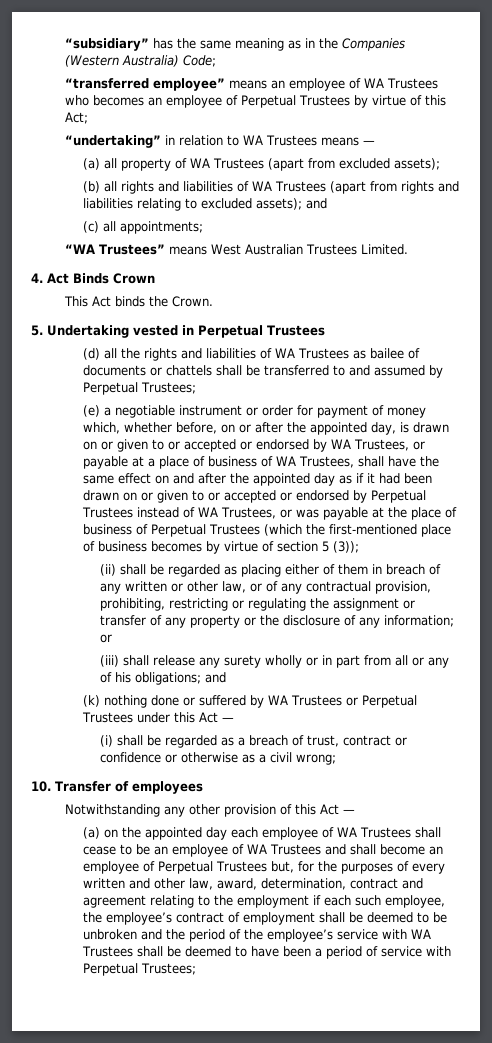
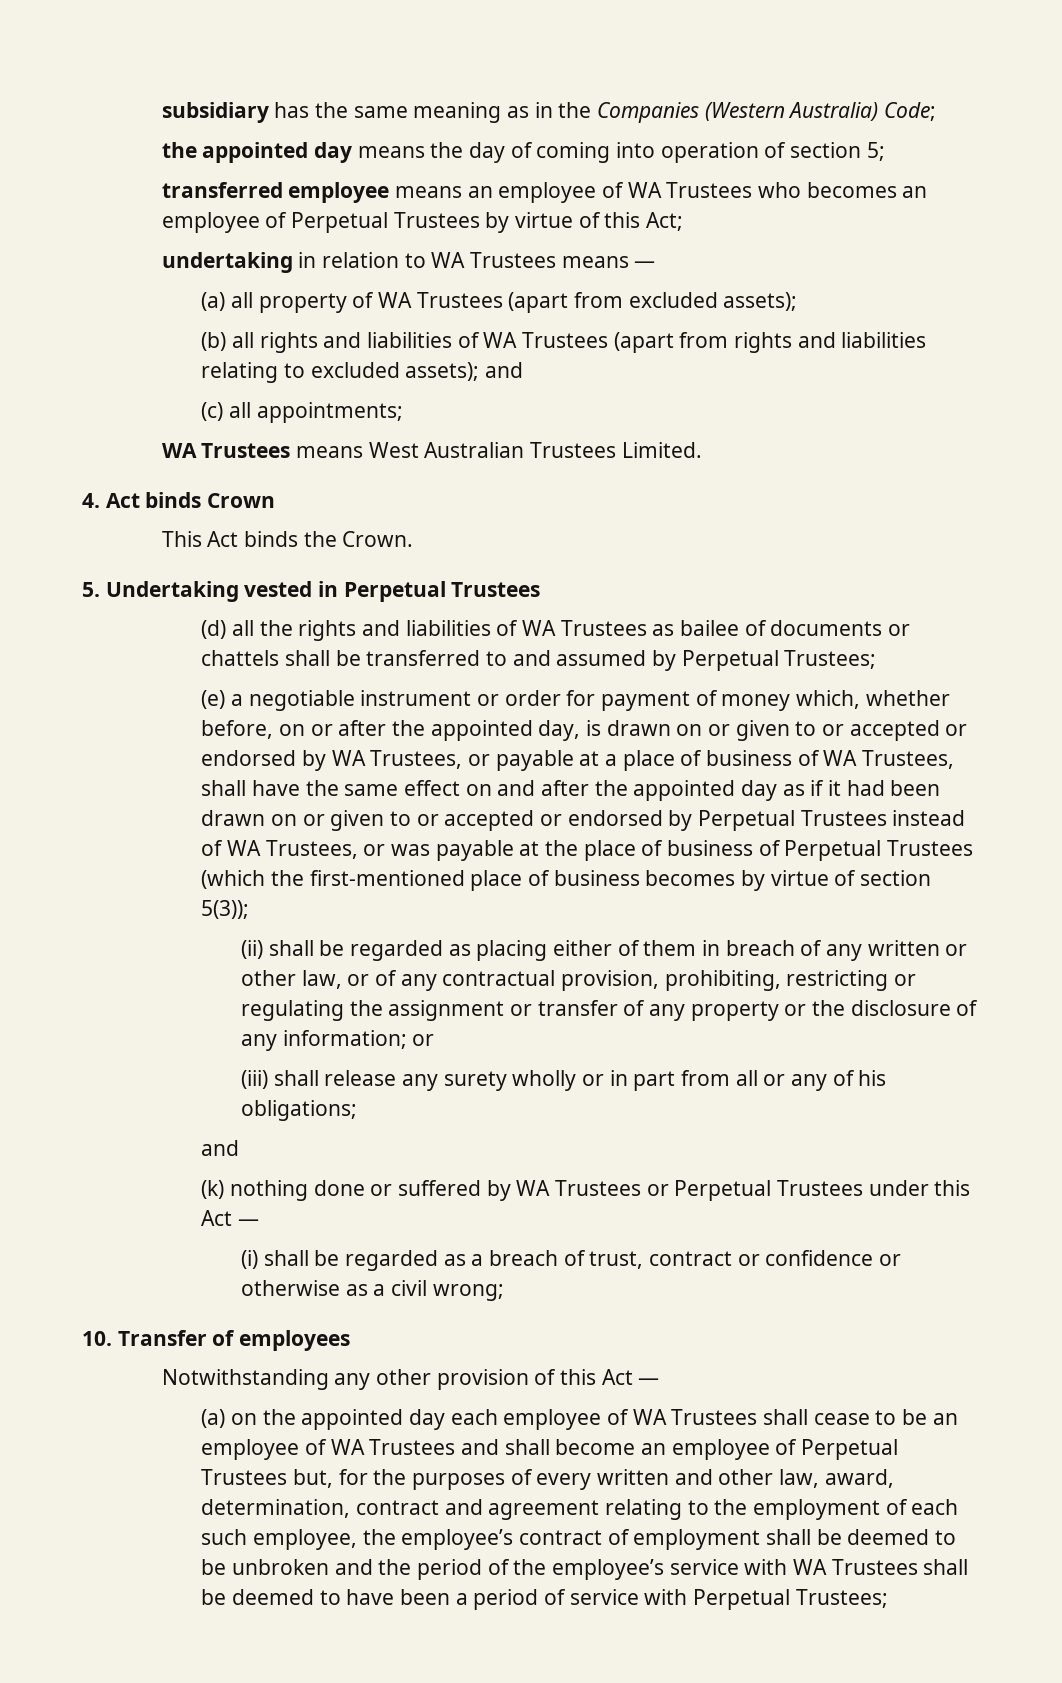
- “subsidiary” has the same meaning as in the Companies (Western Australia) Code;
+ subsidiary has the same meaning as in the Companies (Western Australia) Code;
- “transferred employee” means an employee of WA Trustees who becomes an employee of Perpetual Trustees by virtue of this Act;
+ the appointed day means the day of coming into operation of section 5;
+ transferred employee means an employee of WA Trustees who becomes an employee of Perpetual Trustees by virtue of this Act;
- “undertaking” in relation to WA Trustees means —
+ undertaking in relation to WA Trustees means —
- “WA Trustees” means West Australian Trustees Limited.
+ WA Trustees means West Australian Trustees Limited.
- 4. Act Binds Crown
+ 4. Act binds Crown
- (e) a negotiable instrument or order for payment of money which, whether before, on or after the appointed day, is drawn on or given to or accepted or endorsed by WA Trustees, or payable at a place of business of WA Trustees, shall have the same effect on and after the appointed day as if it had been drawn on or given to or accepted or endorsed by Perpetual Trustees instead of WA Trustees, or was payable at the place of business of Perpetual Trustees (which the first-mentioned place of business becomes by virtue of section 5 (3));
+ (e) a negotiable instrument or order for payment of money which, whether before, on or after the appointed day, is drawn on or given to or accepted or endorsed by WA Trustees, or payable at a place of business of WA Trustees, shall have the same effect on and after the appointed day as if it had been drawn on or given to or accepted or endorsed by Perpetual Trustees instead of WA Trustees, or was payable at the place of business of Perpetual Trustees (which the first-mentioned place of business becomes by virtue of section 5(3));
- (iii) shall release any surety wholly or in part from all or any of his obligations; and
+ (iii) shall release any surety wholly or in part from all or any of his obligations;
+ and
- (a) on the appointed day each employee of WA Trustees shall cease to be an employee of WA Trustees and shall become an employee of Perpetual Trustees but, for the purposes of every written and other law, award, determination, contract and agreement relating to the employment if each such employee, the employee’s contract of employment shall be deemed to be unbroken and the period of the employee’s service with WA Trustees shall be deemed to have been a period of service with Perpetual Trustees;
+ (a) on the appointed day each employee of WA Trustees shall cease to be an employee of WA Trustees and shall become an employee of Perpetual Trustees but, for the purposes of every written and other law, award, determination, contract and agreement relating to the employment of each such employee, the employee’s contract of employment shall be deemed to be unbroken and the period of the employee’s service with WA Trustees shall be deemed to have been a period of service with Perpetual Trustees;

